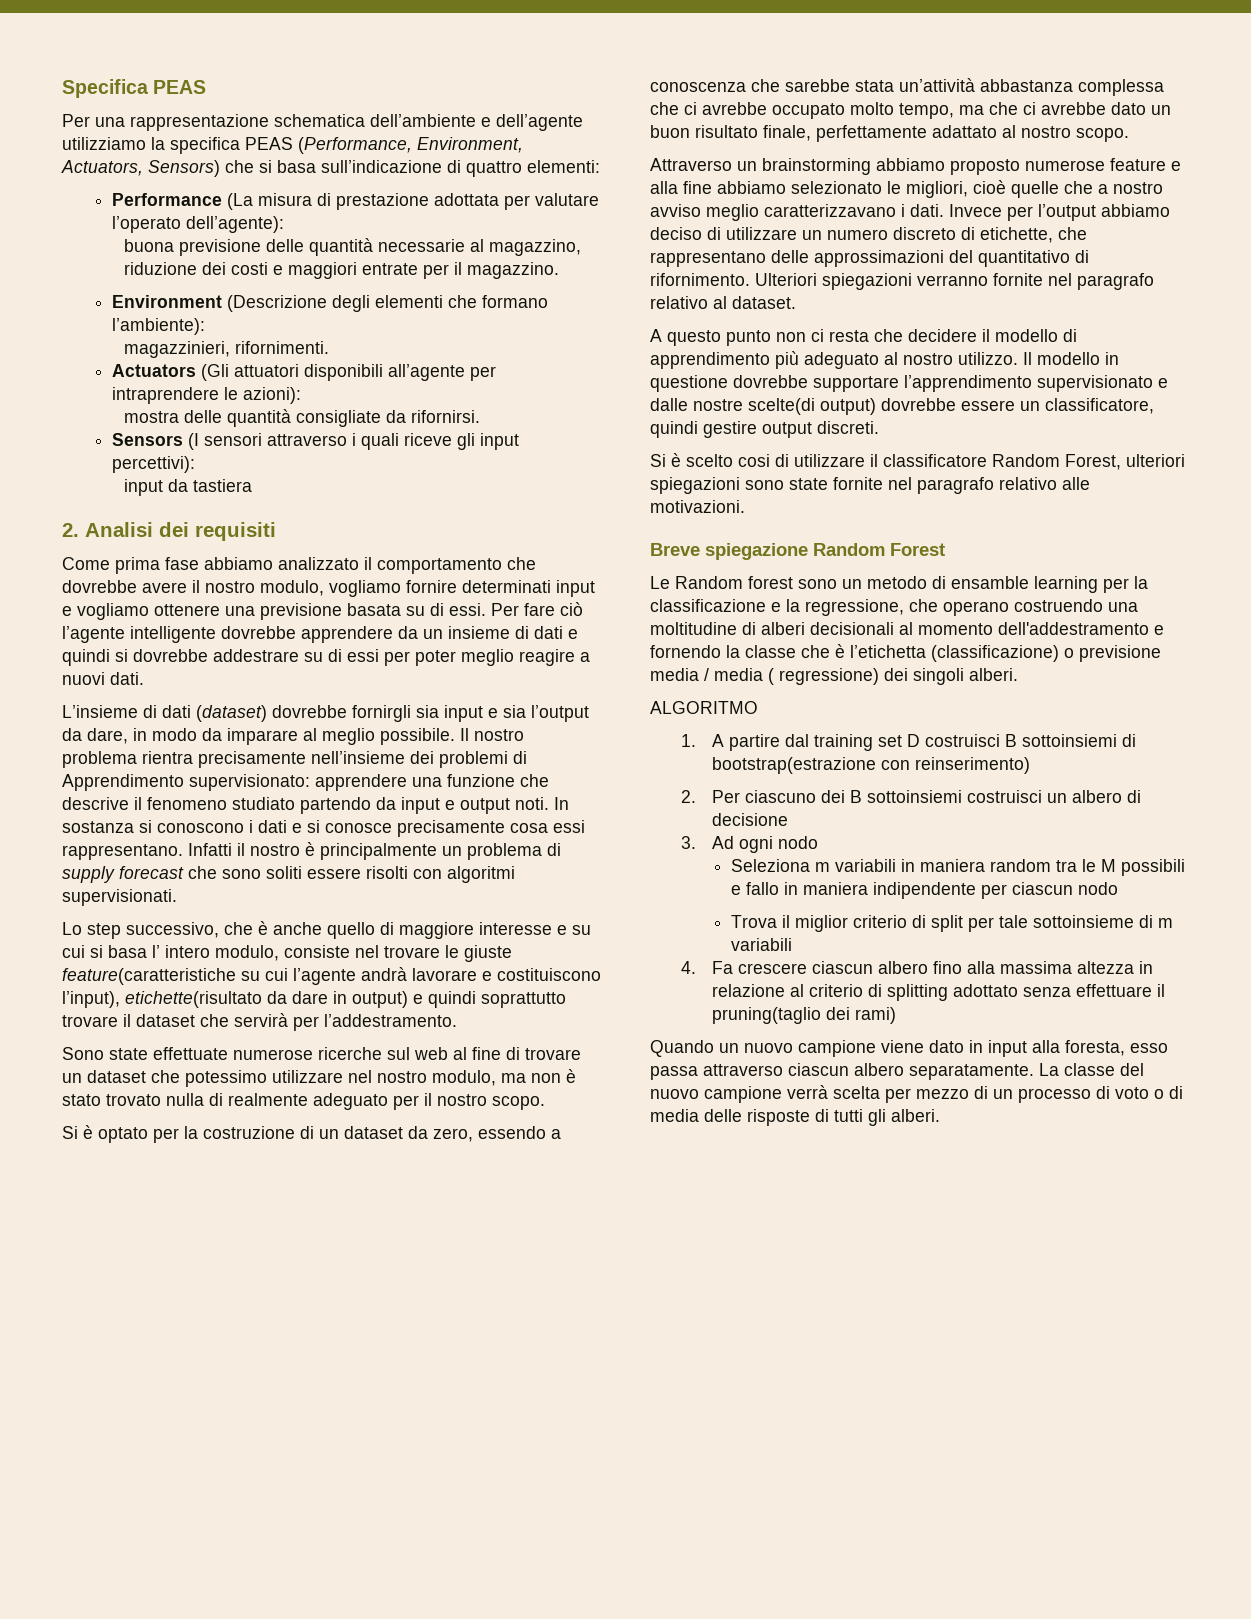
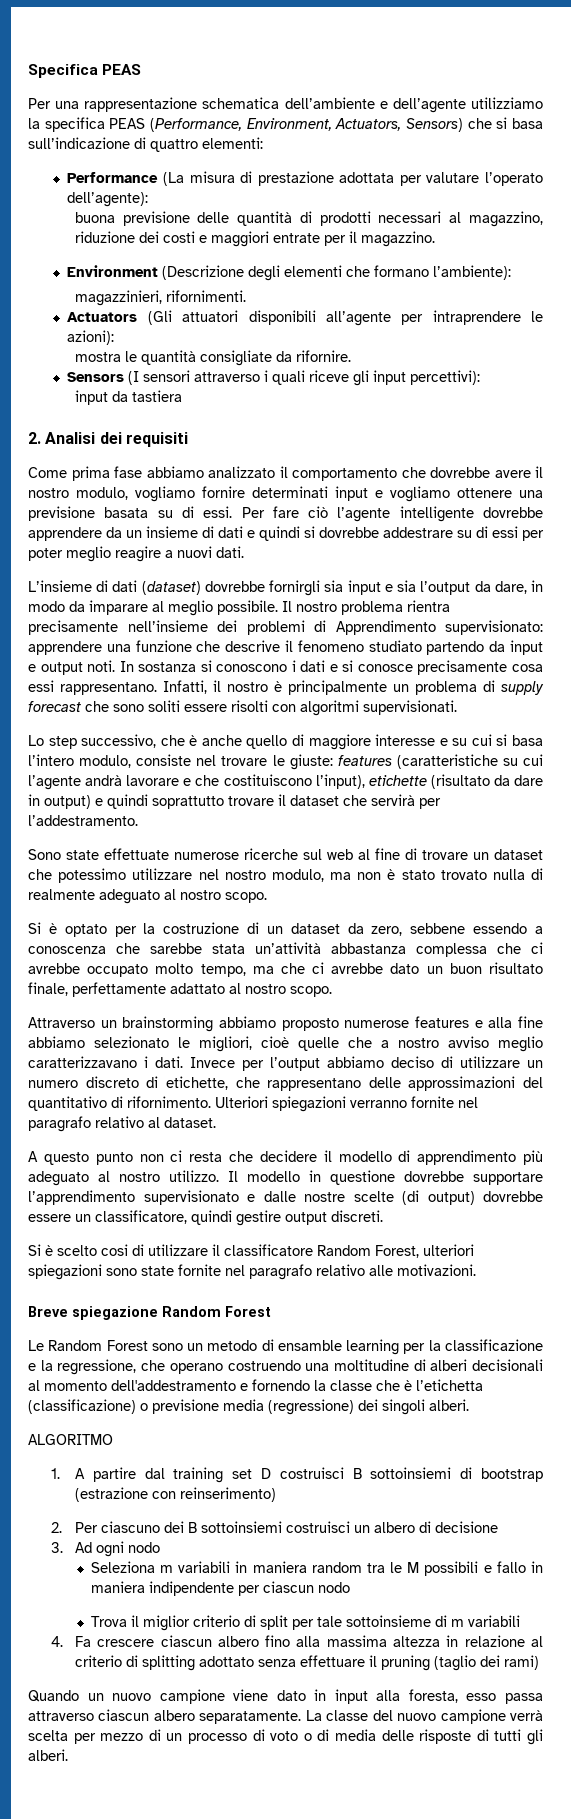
- buona previsione delle quantità necessarie al magazzino, riduzione dei costi e maggiori entrate per il magazzino.
+ buona previsione delle quantità di prodotti necessari al magazzino, riduzione dei costi e maggiori entrate per il magazzino.
- mostra delle quantità consigliate da rifornirsi.
+ mostra le quantità consigliate da rifornire.
- Infatti il nostro è principalmente un problema di supply forecast che sono soliti essere risolti con algoritmi supervisionati.
+ Infatti, il nostro è principalmente un problema di supply forecast che sono soliti essere risolti con algoritmi supervisionati.
- Lo step successivo, che è anche quello di maggiore interesse e su cui si basa l’ intero modulo, consiste nel trovare le giuste feature(caratteristiche su cui l’agente andrà lavorare e costituiscono l’input), etichette(risultato da dare in output) e quindi soprattutto trovare il dataset che servirà per l’addestramento.
+ Lo step successivo, che è anche quello di maggiore interesse e su cui si basa l’intero modulo, consiste nel trovare le giuste: features (caratteristiche su cui l’agente andrà lavorare e che costituiscono l’input), etichette (risultato da dare in output) e quindi soprattutto trovare il dataset che servirà per l’addestramento.
- Sono state effettuate numerose ricerche sul web al fine di trovare un dataset che potessimo utilizzare nel nostro modulo, ma non è stato trovato nulla di realmente adeguato per il nostro scopo.
+ Sono state effettuate numerose ricerche sul web al fine di trovare un dataset che potessimo utilizzare nel nostro modulo, ma non è stato trovato nulla di realmente adeguato al nostro scopo.
- Si è optato per la costruzione di un dataset da zero, essendo a conoscenza che sarebbe stata un’attività abbastanza complessa che ci avrebbe occupato molto tempo, ma che ci avrebbe dato un buon risultato finale, perfettamente adattato al nostro scopo.
+ Si è optato per la costruzione di un dataset da zero, sebbene essendo a conoscenza che sarebbe stata un’attività abbastanza complessa che ci avrebbe occupato molto tempo, ma che ci avrebbe dato un buon risultato finale, perfettamente adattato al nostro scopo.
- Attraverso un brainstorming abbiamo proposto numerose feature e alla fine abbiamo selezionato le migliori, cioè quelle che a nostro avviso meglio caratterizzavano i dati.
+ Attraverso un brainstorming abbiamo proposto numerose features e alla fine abbiamo selezionato le migliori, cioè quelle che a nostro avviso meglio caratterizzavano i dati.
- Il modello in questione dovrebbe supportare l’apprendimento supervisionato e dalle nostre scelte(di output) dovrebbe essere un classificatore, quindi gestire output discreti.
+ Il modello in questione dovrebbe supportare l’apprendimento supervisionato e dalle nostre scelte (di output) dovrebbe essere un classificatore, quindi gestire output discreti.
- Le Random forest sono un metodo di ensamble learning per la classificazione e la regressione, che operano costruendo una moltitudine di alberi decisionali al momento dell'addestramento e fornendo la classe che è l’etichetta (classificazione) o previsione media / media ( regressione) dei singoli alberi.
+ Le Random Forest sono un metodo di ensamble learning per la classificazione e la regressione, che operano costruendo una moltitudine di alberi decisionali al momento dell'addestramento e fornendo la classe che è l’etichetta (classificazione) o previsione media (regressione) dei singoli alberi.
- 1. A partire dal training set D costruisci B sottoinsiemi di bootstrap(estrazione con reinserimento)
+ 1. A partire dal training set D costruisci B sottoinsiemi di bootstrap (estrazione con reinserimento)
- 4. Fa crescere ciascun albero fino alla massima altezza in relazione al criterio di splitting adottato senza effettuare il pruning(taglio dei rami)
+ 4. Fa crescere ciascun albero fino alla massima altezza in relazione al criterio di splitting adottato senza effettuare il pruning (taglio dei rami)

